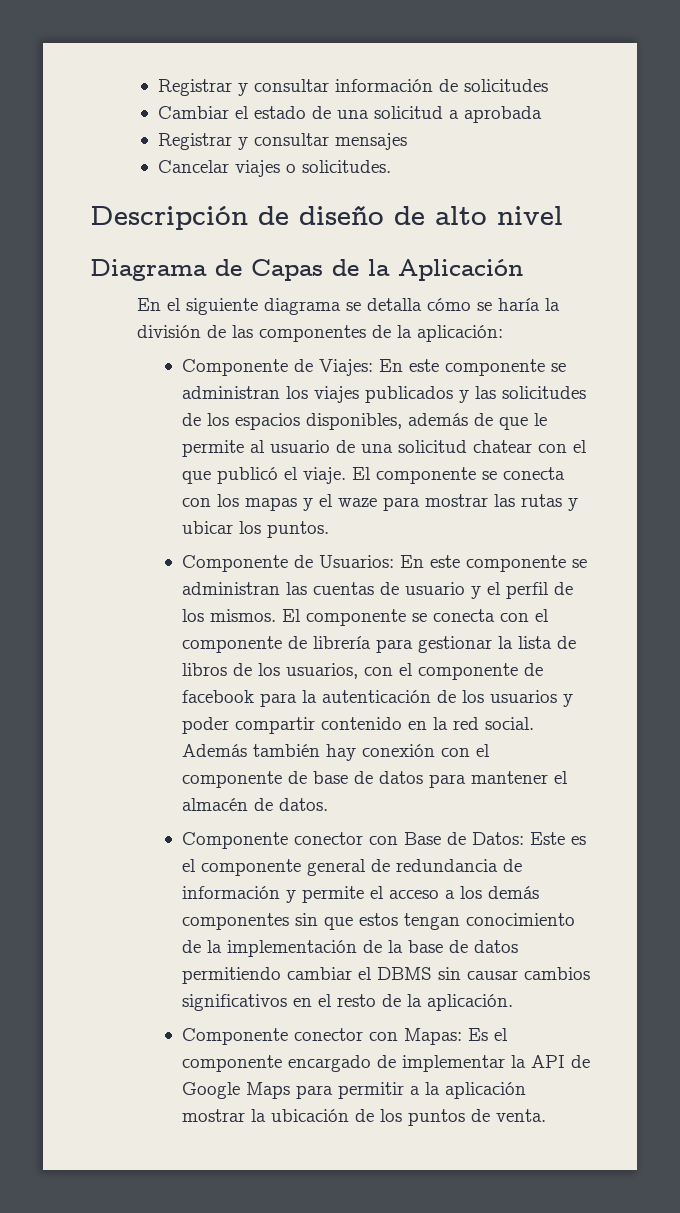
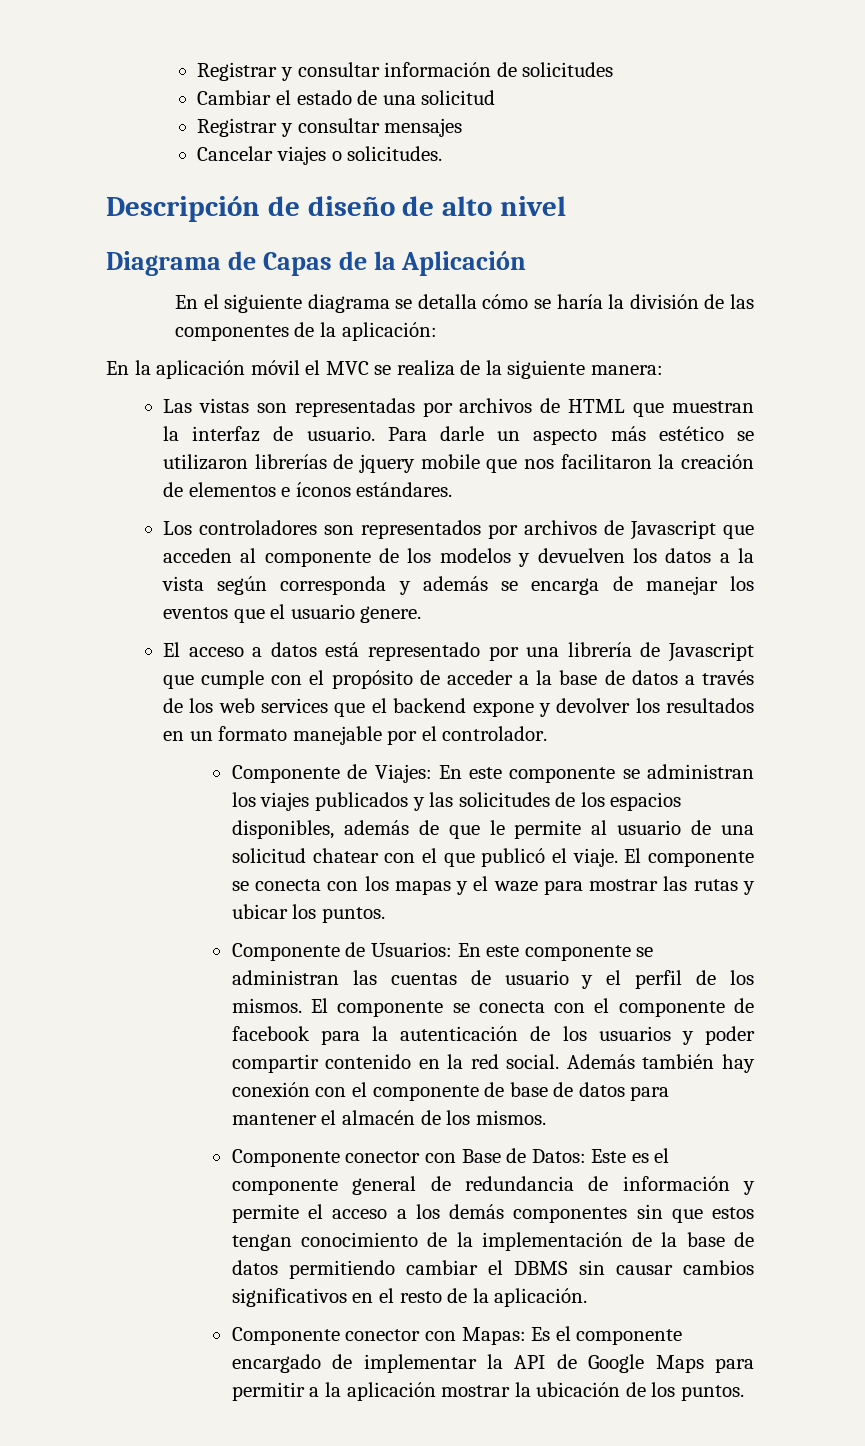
- Cambiar el estado de una solicitud a aprobada
+ Cambiar el estado de una solicitud
+ En la aplicación móvil el MVC se realiza de la siguiente manera:
+ Las vistas son representadas por archivos de HTML que muestran la interfaz de usuario. Para darle un aspecto más estético se utilizaron librerías de jquery mobile que nos facilitaron la creación de elementos e íconos estándares.
+ Los controladores son representados por archivos de Javascript que acceden al componente de los modelos y devuelven los datos a la vista según corresponda y además se encarga de manejar los eventos que el usuario genere.
+ El acceso a datos está representado por una librería de Javascript que cumple con el propósito de acceder a la base de datos a través de los web services que el backend expone y devolver los resultados en un formato manejable por el controlador.
- El componente se conecta con el componente de librería para gestionar la lista de libros de los usuarios, con el componente de facebook para la autenticación de los usuarios y poder compartir contenido en la red social.
+ El componente se conecta con el componente de facebook para la autenticación de los usuarios y poder compartir contenido en la red social.
- Además también hay conexión con el componente de base de datos para mantener el almacén de datos.
+ Además también hay conexión con el componente de base de datos para mantener el almacén de los mismos.
- Componente conector con Mapas: Es el componente encargado de implementar la API de Google Maps para permitir a la aplicación mostrar la ubicación de los puntos de venta.
+ Componente conector con Mapas: Es el componente encargado de implementar la API de Google Maps para permitir a la aplicación mostrar la ubicación de los puntos.

